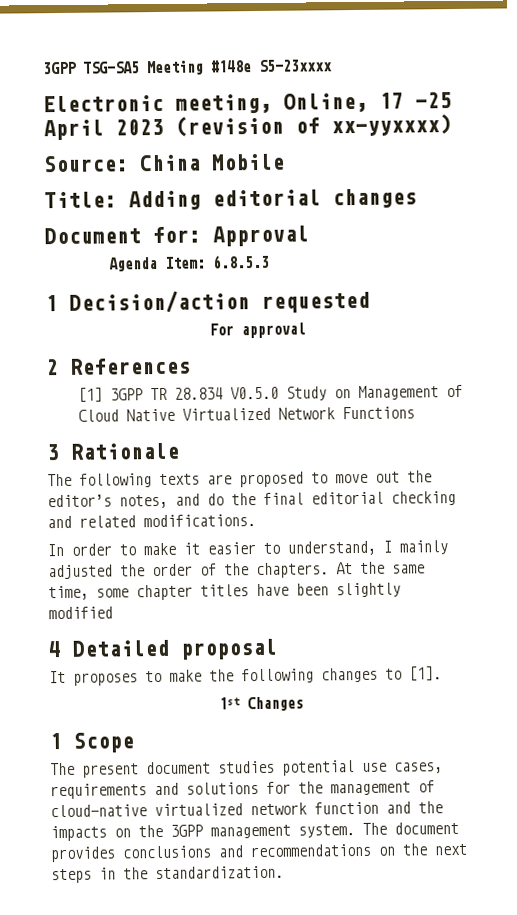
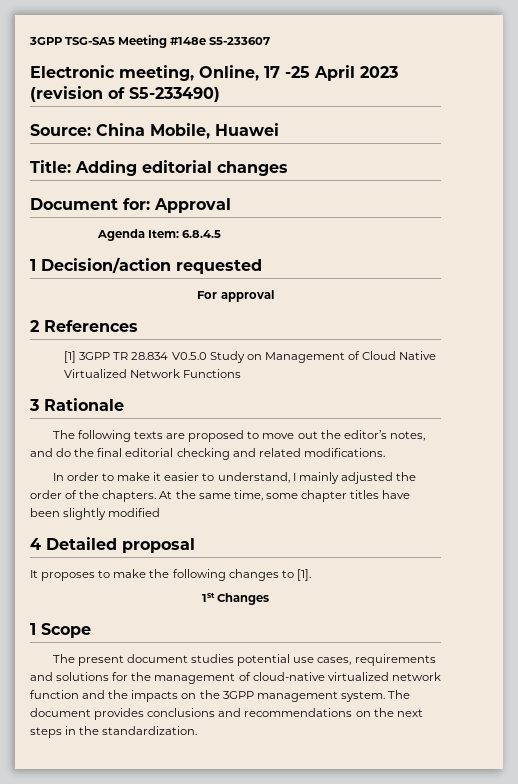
- 3GPP TSG-SA5 Meeting #148e S5-23xxxx
+ 3GPP TSG-SA5 Meeting #148e S5-233607
- Electronic meeting, Online, 17 -25 April 2023 (revision of xx-yyxxxx)
+ Electronic meeting, Online, 17 -25 April 2023 (revision of S5-233490)
- Source: China Mobile
+ Source: China Mobile, Huawei
- Agenda Item: 6.8.5.3
+ Agenda Item: 6.8.4.5

